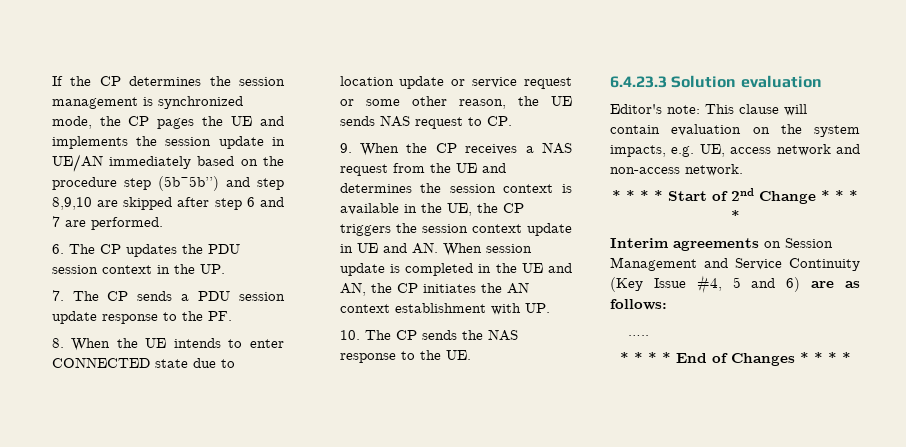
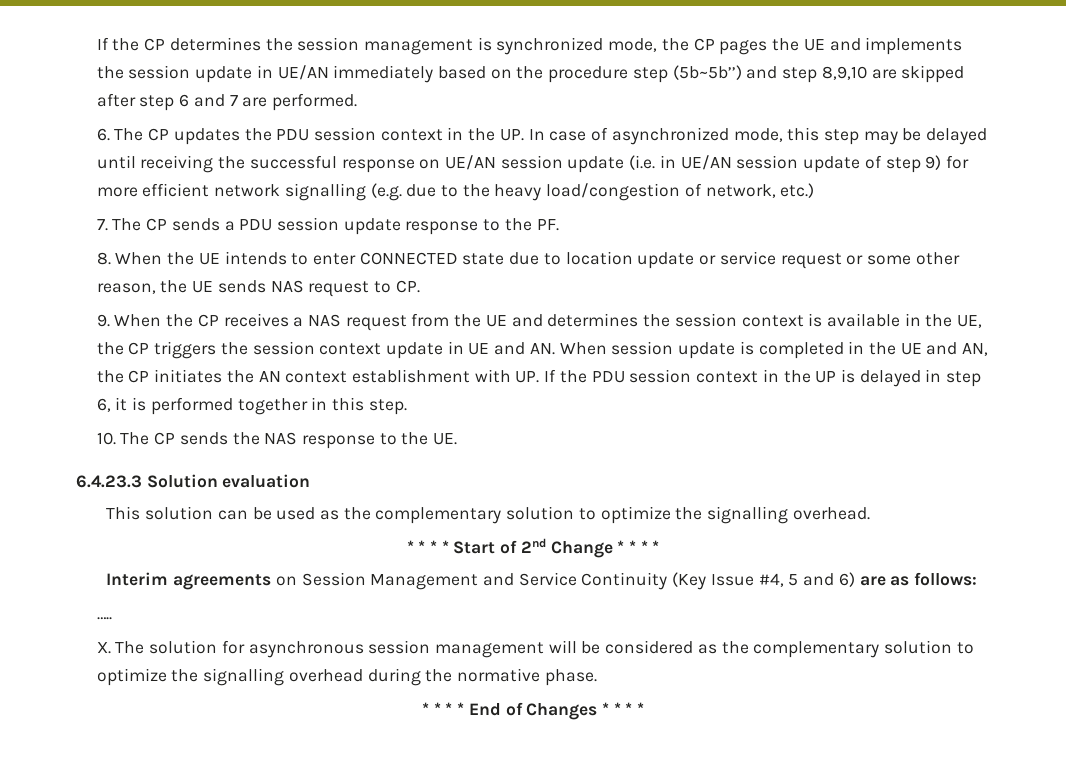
- 6. The CP updates the PDU session context in the UP.
+ 6. The CP updates the PDU session context in the UP. In case of asynchronized mode, this step may be delayed until receiving the successful response on UE/AN session update (i.e. in UE/AN session update of step 9) for more efficient network signalling (e.g. due to the heavy load/congestion of network, etc.)
- 9. When the CP receives a NAS request from the UE and determines the session context is available in the UE, the CP triggers the session context update in UE and AN. When session update is completed in the UE and AN, the CP initiates the AN context establishment with UP.
+ 9. When the CP receives a NAS request from the UE and determines the session context is available in the UE, the CP triggers the session context update in UE and AN. When session update is completed in the UE and AN, the CP initiates the AN context establishment with UP. If the PDU session context in the UP is delayed in step 6, it is performed together in this step.
- Editor's note: This clause will contain evaluation on the system impacts, e.g. UE, access network and non-access network.
+ This solution can be used as the complementary solution to optimize the signalling overhead.
+ X. The solution for asynchronous session management will be considered as the complementary solution to optimize the signalling overhead during the normative phase.

